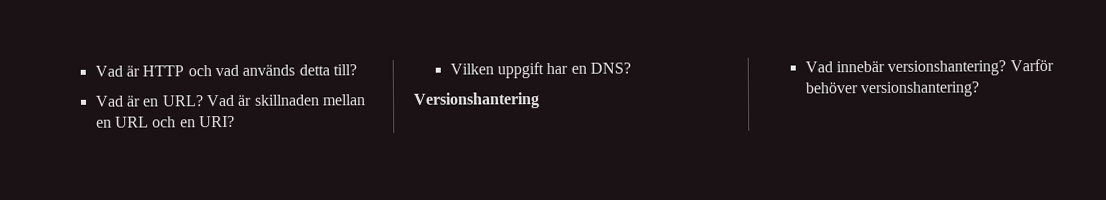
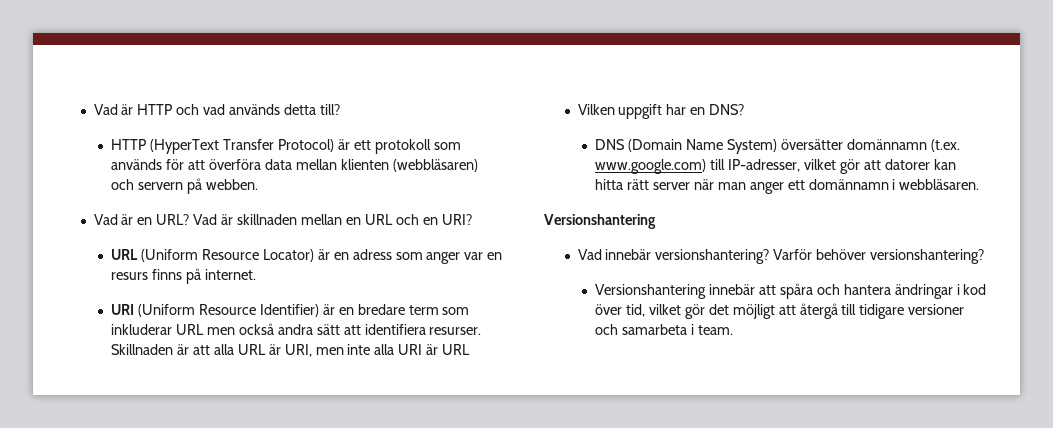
+ HTTP (HyperText Transfer Protocol) är ett protokoll som används för att överföra data mellan klienten (webbläsaren) och servern på webben.
+ URL (Uniform Resource Locator) är en adress som anger var en resurs finns på internet.
+ URI (Uniform Resource Identifier) är en bredare term som inkluderar URL men också andra sätt att identifiera resurser. Skillnaden är att alla URL är URI, men inte alla URI är URL
+ DNS (Domain Name System) översätter domännamn (t.ex. www.google.com) till IP-adresser, vilket gör att datorer kan hitta rätt server när man anger ett domännamn i webbläsaren.
+ Versionshantering innebär att spåra och hantera ändringar i kod över tid, vilket gör det möjligt att återgå till tidigare versioner och samarbeta i team.

